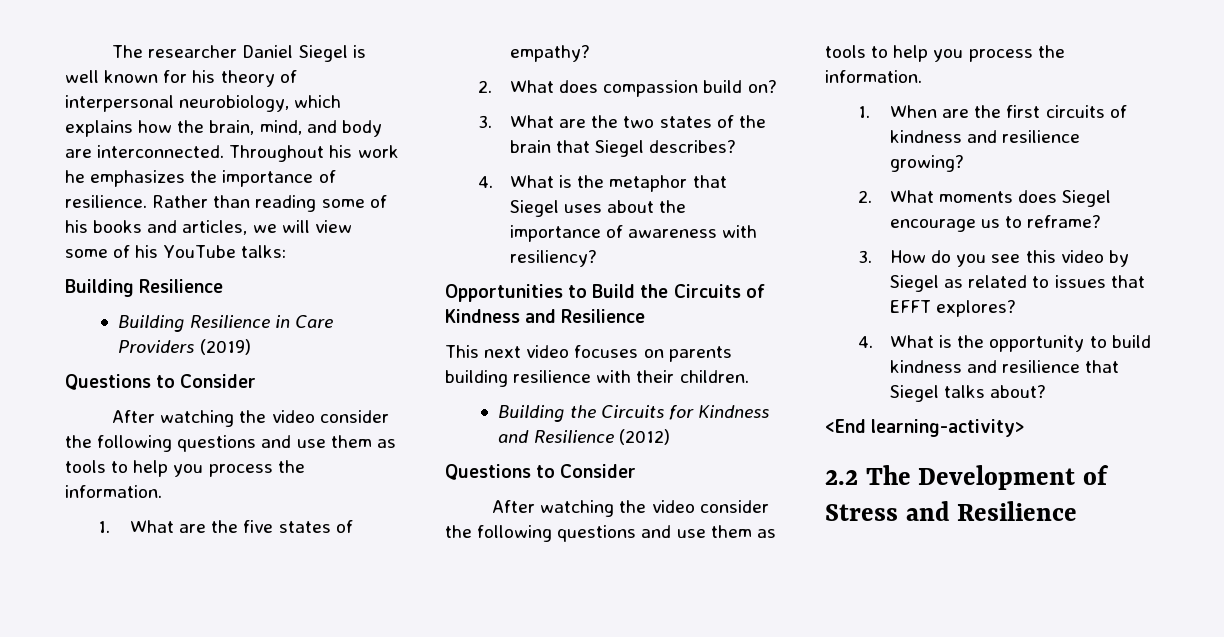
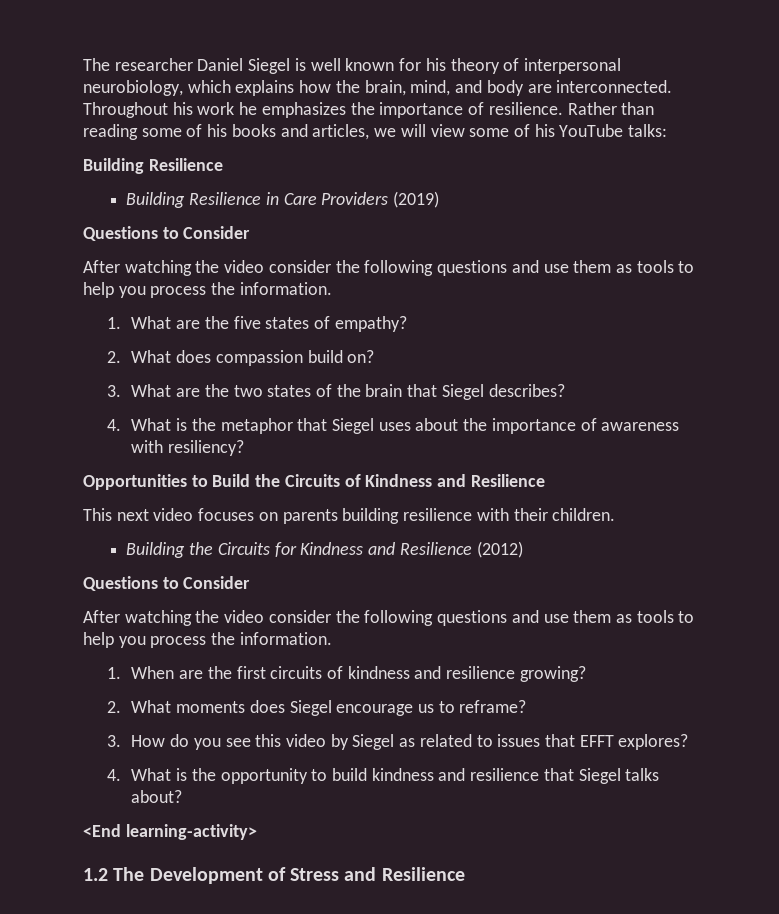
- 2.2 The Development of Stress and Resilience
+ 1.2 The Development of Stress and Resilience

